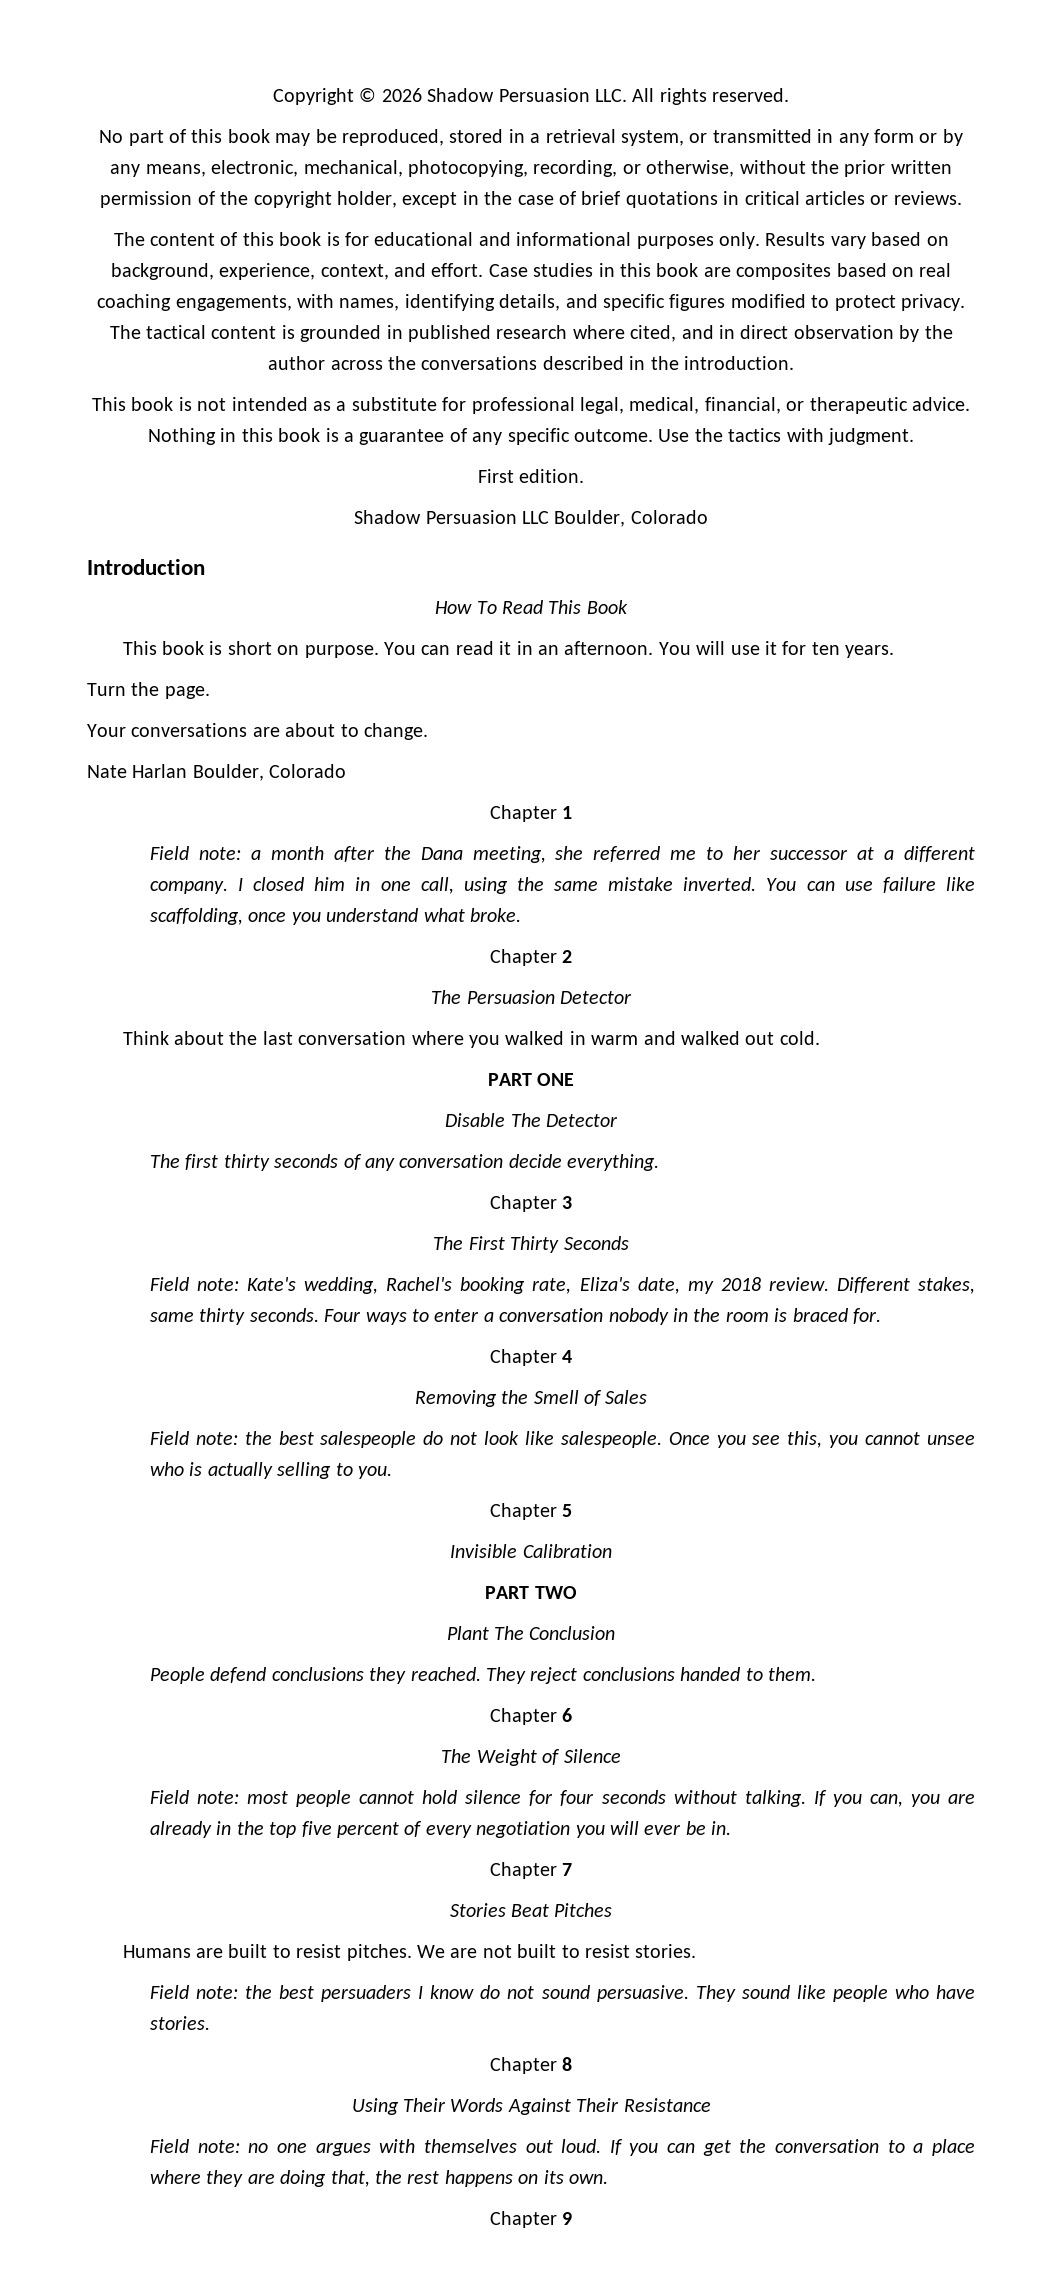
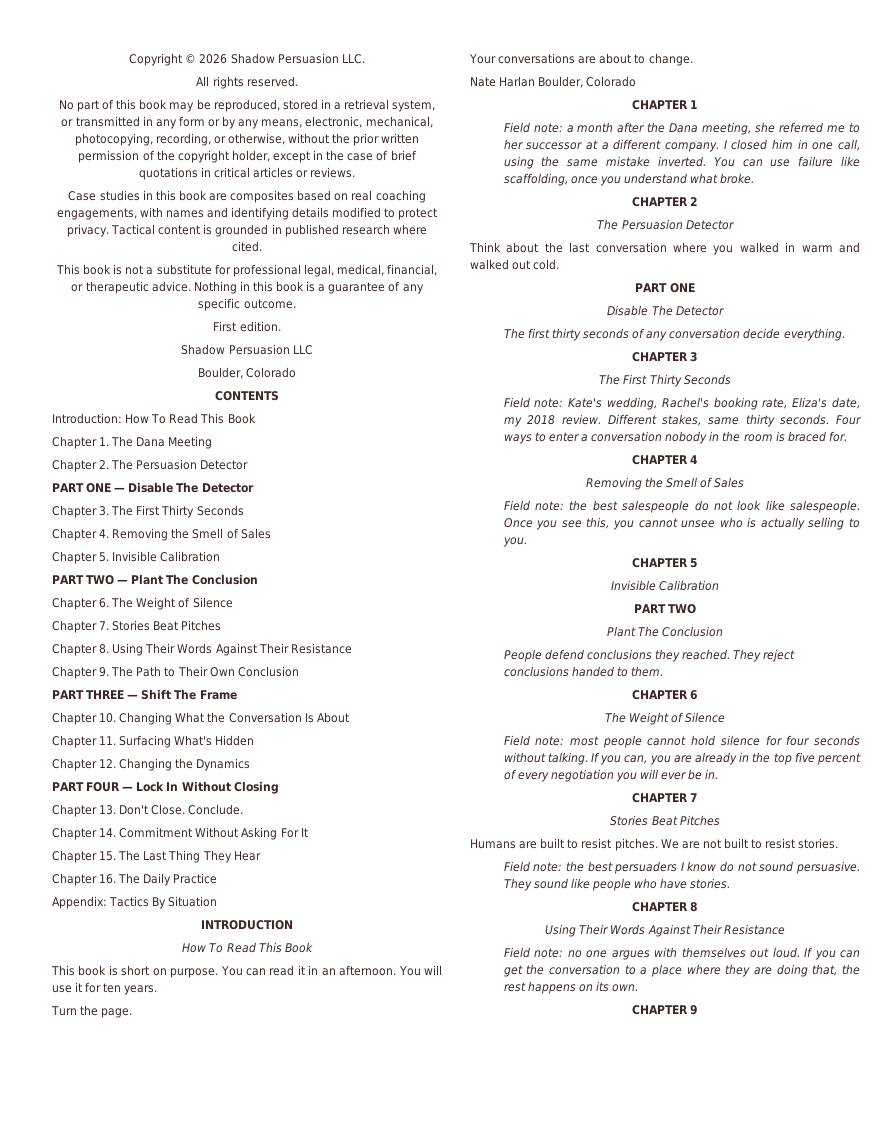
- Copyright © 2026 Shadow Persuasion LLC. All rights reserved.
+ Copyright © 2026 Shadow Persuasion LLC.
+ All rights reserved.
- The content of this book is for educational and informational purposes only. Results vary based on background, experience, context, and effort. Case studies in this book are composites based on real coaching engagements, with names, identifying details, and specific figures modified to protect privacy.
+ Case studies in this book are composites based on real coaching engagements, with names and identifying details modified to protect privacy.
- The tactical content is grounded in published research where cited, and in direct observation by the author across the conversations described in the introduction.
+ Tactical content is grounded in published research where cited.
- This book is not intended as a substitute for professional legal, medical, financial, or therapeutic advice.
+ This book is not a substitute for professional legal, medical, financial, or therapeutic advice.
- Use the tactics with judgment.
- Shadow Persuasion LLC Boulder, Colorado
- Introduction
+ Shadow Persuasion LLC
+ Boulder, Colorado
+ CONTENTS
+ Introduction: How To Read This Book
+ Chapter 1. The Dana Meeting
+ Chapter 2. The Persuasion Detector
+ PART ONE — Disable The Detector
+ Chapter 3. The First Thirty Seconds
+ Chapter 4. Removing the Smell of Sales
+ Chapter 5. Invisible Calibration
+ PART TWO — Plant The Conclusion
+ Chapter 6. The Weight of Silence
+ Chapter 7. Stories Beat Pitches
+ Chapter 8. Using Their Words Against Their Resistance
+ Chapter 9. The Path to Their Own Conclusion
+ PART THREE — Shift The Frame
+ Chapter 10. Changing What the Conversation Is About
+ Chapter 11. Surfacing What's Hidden
+ Chapter 12. Changing the Dynamics
+ PART FOUR — Lock In Without Closing
+ Chapter 13. Don't Close. Conclude.
+ Chapter 14. Commitment Without Asking For It
+ Chapter 15. The Last Thing They Hear
+ Chapter 16. The Daily Practice
+ Appendix: Tactics By Situation
+ INTRODUCTION
- Chapter 1
+ CHAPTER 1
- Chapter 2
+ CHAPTER 2
- Chapter 3
+ CHAPTER 3
- Chapter 4
+ CHAPTER 4
- Chapter 5
+ CHAPTER 5
- Chapter 6
+ CHAPTER 6
- Chapter 7
+ CHAPTER 7
- Chapter 8
+ CHAPTER 8
- Chapter 9
+ CHAPTER 9

